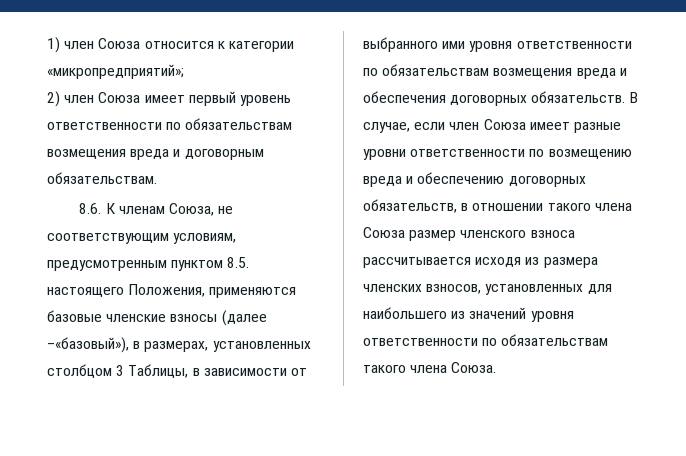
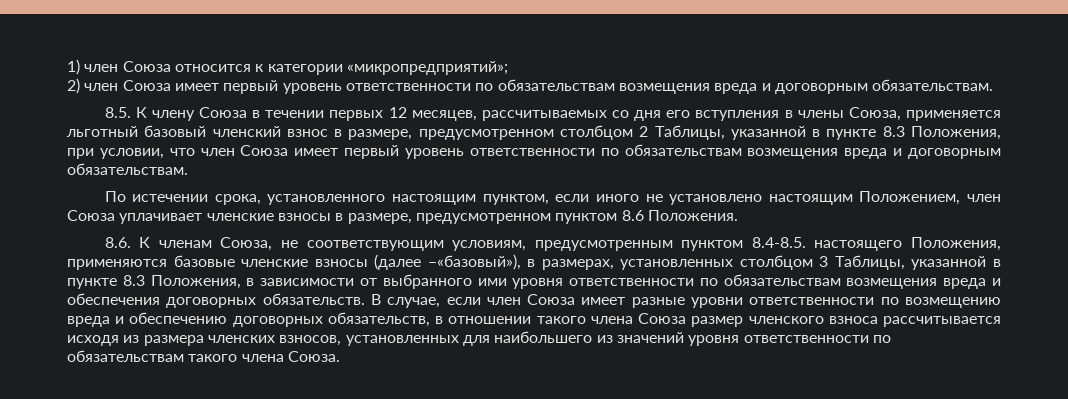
+ 8.5. К члену Союза в течении первых 12 месяцев, рассчитываемых со дня его вступления в члены Союза, применяется льготный базовый членский взнос в размере, предусмотренном столбцом 2 Таблицы, указанной в пункте 8.3 Положения, при условии, что член Союза имеет первый уровень ответственности по обязательствам возмещения вреда и договорным обязательствам.
+ По истечении срока, установленного настоящим пунктом, если иного не установлено настоящим Положением, член Союза уплачивает членские взносы в размере, предусмотренном пунктом 8.6 Положения.
- 8.6. К членам Союза, не соответствующим условиям, предусмотренным пунктом 8.5. настоящего Положения, применяются базовые членские взносы (далее –«базовый»), в размерах, установленных столбцом 3 Таблицы, в зависимости от выбранного ими уровня ответственности по обязательствам возмещения вреда и обеспечения договорных обязательств.
+ 8.6. К членам Союза, не соответствующим условиям, предусмотренным пунктом 8.4-8.5. настоящего Положения, применяются базовые членские взносы (далее –«базовый»), в размерах, установленных столбцом 3 Таблицы, указанной в пункте 8.3 Положения, в зависимости от выбранного ими уровня ответственности по обязательствам возмещения вреда и обеспечения договорных обязательств.

